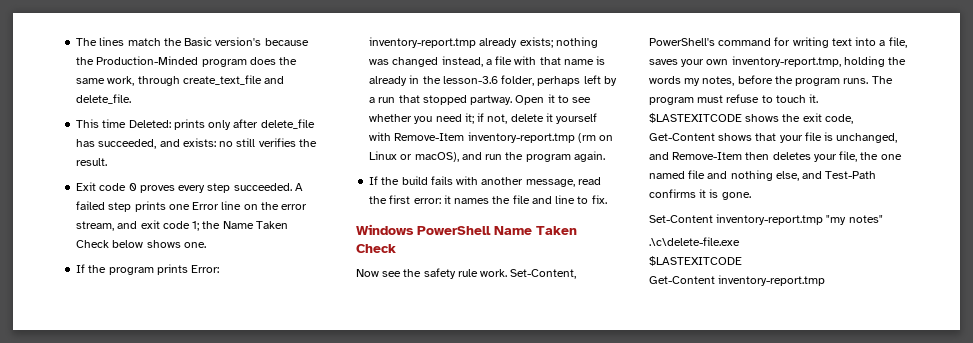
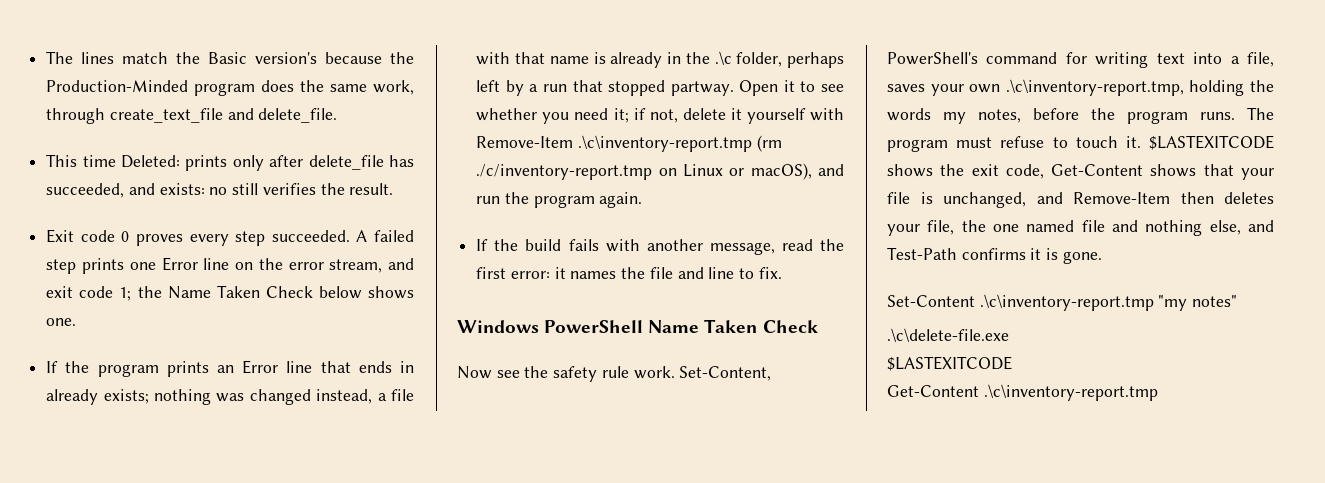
- If the program prints Error: inventory-report.tmp already exists; nothing was changed instead, a file with that name is already in the lesson-3.6 folder, perhaps left by a run that stopped partway.
+ If the program prints an Error line that ends in already exists; nothing was changed instead, a file with that name is already in the .\c folder, perhaps left by a run that stopped partway.
- Open it to see whether you need it; if not, delete it yourself with Remove-Item inventory-report.tmp (rm on Linux or macOS), and run the program again.
+ Open it to see whether you need it; if not, delete it yourself with Remove-Item .\c\inventory-report.tmp (rm ./c/inventory-report.tmp on Linux or macOS), and run the program again.
- Set-Content, PowerShell's command for writing text into a file, saves your own inventory-report.tmp, holding the words my notes, before the program runs.
+ Set-Content, PowerShell's command for writing text into a file, saves your own .\c\inventory-report.tmp, holding the words my notes, before the program runs.
- Set-Content inventory-report.tmp "my notes"
+ Set-Content .\c\inventory-report.tmp "my notes"
- Get-Content inventory-report.tmp
+ Get-Content .\c\inventory-report.tmp

